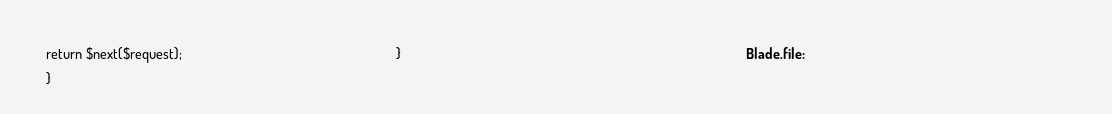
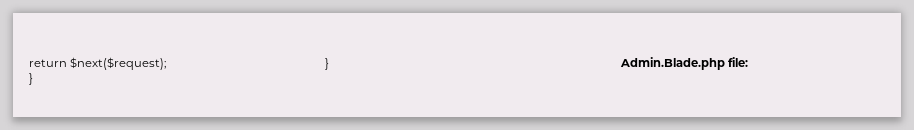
- Blade.file:
+ Admin.Blade.php file:

